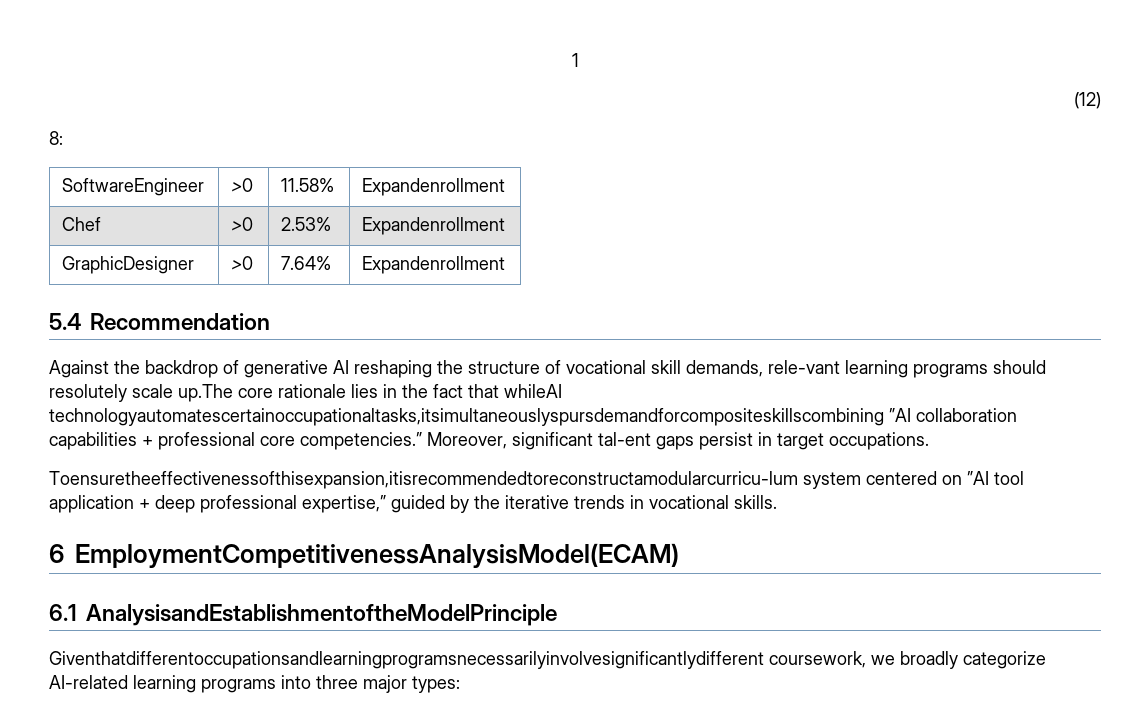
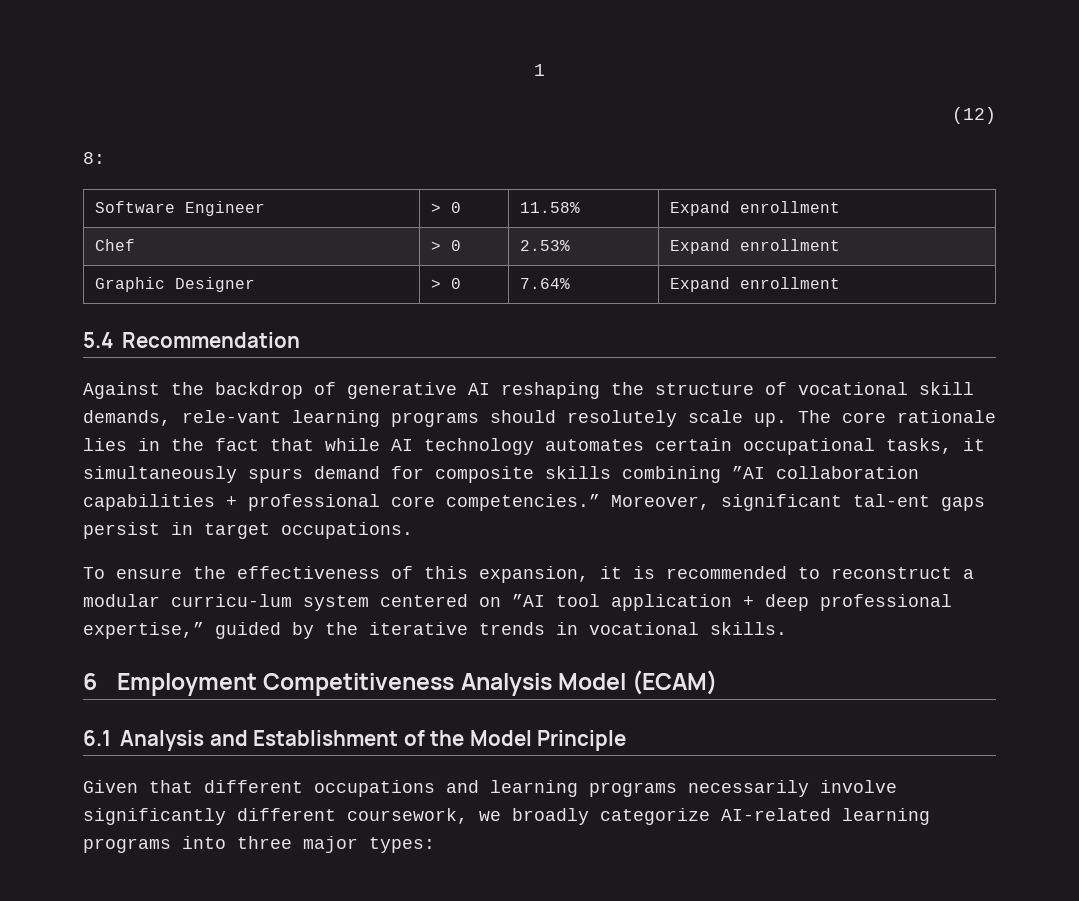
- SoftwareEngineer | >0 | 11.58% | Expandenrollment
+ Software Engineer | > 0 | 11.58% | Expand enrollment
- Chef | >0 | 2.53% | Expandenrollment
- GraphicDesigner | >0 | 7.64% | Expandenrollment
+ Chef | > 0 | 2.53% | Expand enrollment
+ Graphic Designer | > 0 | 7.64% | Expand enrollment
- Against the backdrop of generative AI reshaping the structure of vocational skill demands, rele-vant learning programs should resolutely scale up.The core rationale lies in the fact that whileAI technologyautomatescertainoccupationaltasks,itsimultaneouslyspursdemandforcompositeskillscombining ”AI collaboration capabilities + professional core competencies.”
+ Against the backdrop of generative AI reshaping the structure of vocational skill demands, rele-vant learning programs should resolutely scale up. The core rationale lies in the fact that while AI technology automates certain occupational tasks, it simultaneously spurs demand for composite skills combining ”AI collaboration capabilities + professional core competencies.”
- Toensuretheeffectivenessofthisexpansion,itisrecommendedtoreconstructamodularcurricu-lum system centered on ”AI tool application + deep professional expertise,” guided by the iterative trends in vocational skills.
+ To ensure the effectiveness of this expansion, it is recommended to reconstruct a modular curricu-lum system centered on ”AI tool application + deep professional expertise,” guided by the iterative trends in vocational skills.
- 6 EmploymentCompetitivenessAnalysisModel(ECAM)
- 6.1 AnalysisandEstablishmentoftheModelPrinciple
- Giventhatdifferentoccupationsandlearningprogramsnecessarilyinvolvesignificantlydifferent coursework, we broadly categorize AI-related learning programs into three major types:
+ 6 Employment Competitiveness Analysis Model (ECAM)
+ 6.1 Analysis and Establishment of the Model Principle
+ Given that different occupations and learning programs necessarily involve significantly different coursework, we broadly categorize AI-related learning programs into three major types:

